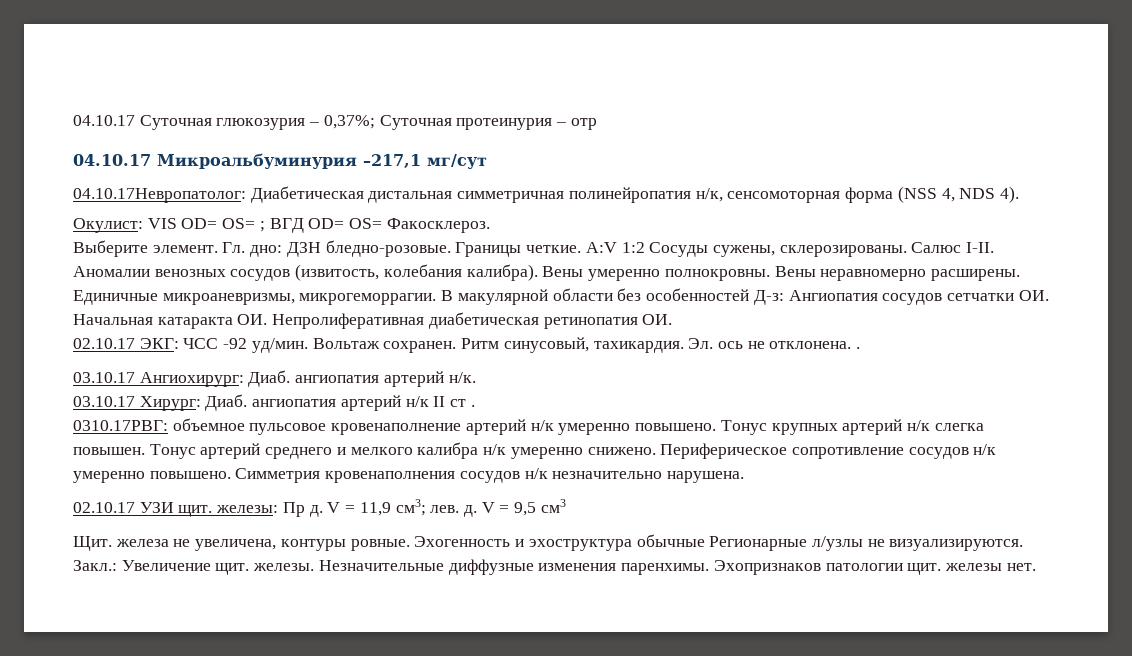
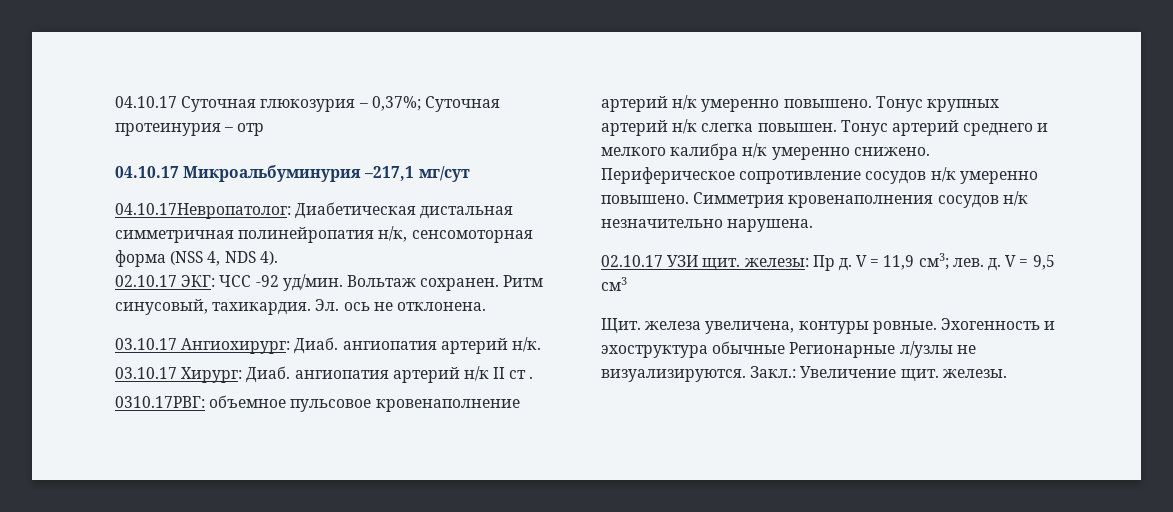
- Окулист: VIS OD= OS= ; ВГД OD= OS= Факосклероз.
- Выберите элемент. Гл. дно: ДЗН бледно-розовые. Границы четкие. А:V 1:2 Сосуды сужены, склерозированы. Салюс I-II. Аномалии венозных сосудов (извитость, колебания калибра). Вены умеренно полнокровны. Вены неравномерно расширены. Единичные микроаневризмы, микрогеморрагии. В макулярной области без особенностей Д-з: Ангиопатия сосудов сетчатки ОИ. Начальная катаракта ОИ. Непролиферативная диабетическая ретинопатия ОИ.
- Эл. ось не отклонена. .
+ Эл. ось не отклонена.
- Щит. железа не увеличена, контуры ровные.
+ Щит. железа увеличена, контуры ровные.
- Незначительные диффузные изменения паренхимы. Эхопризнаков патологии щит. железы нет.

